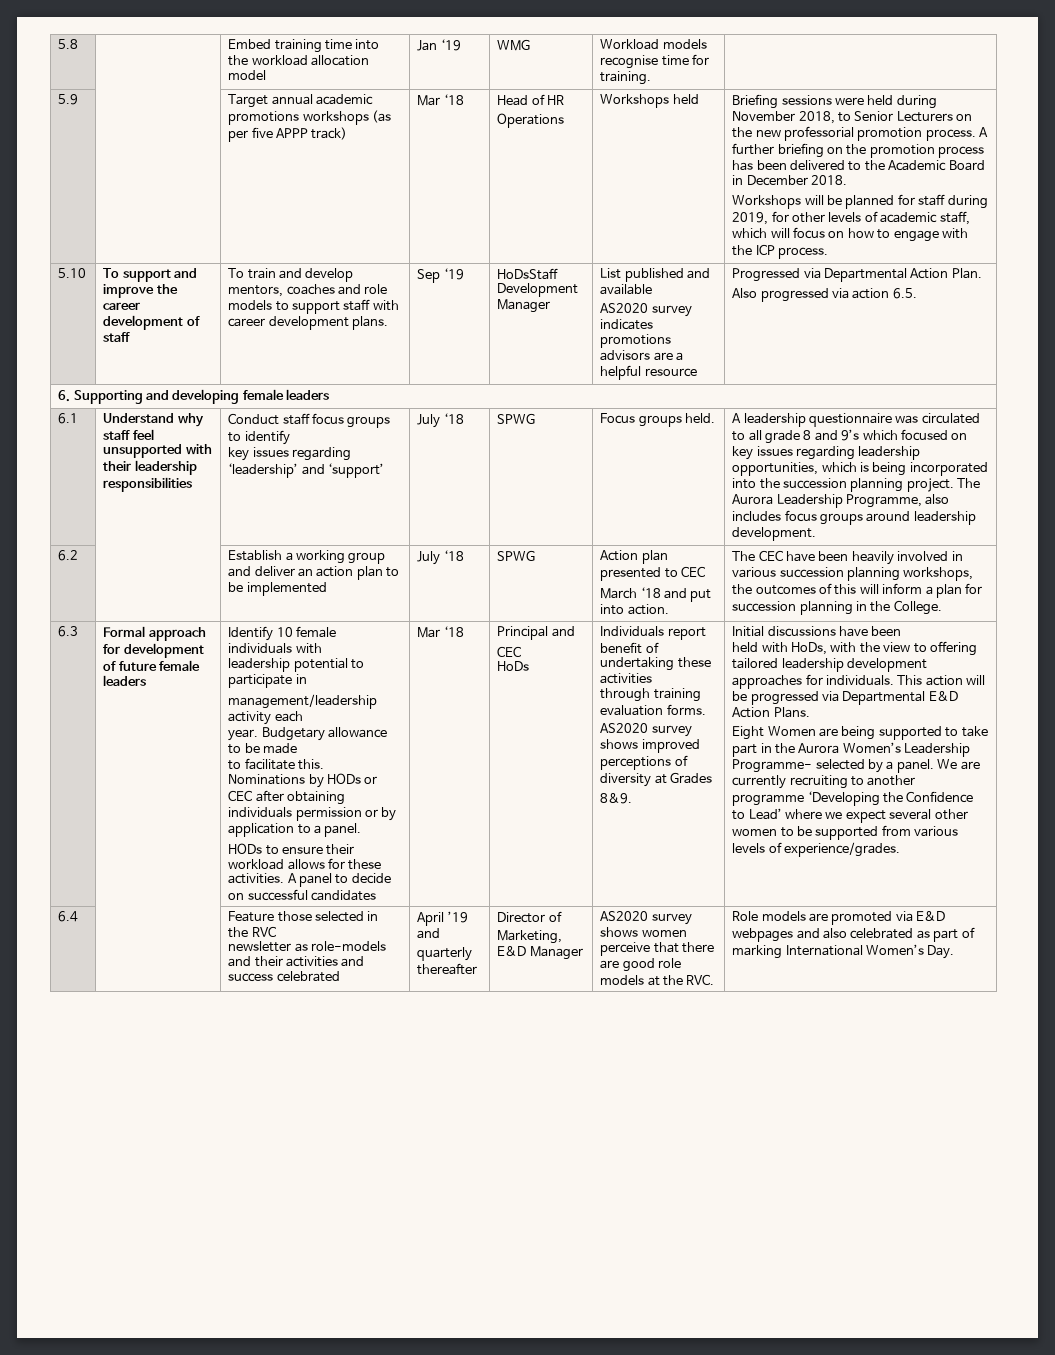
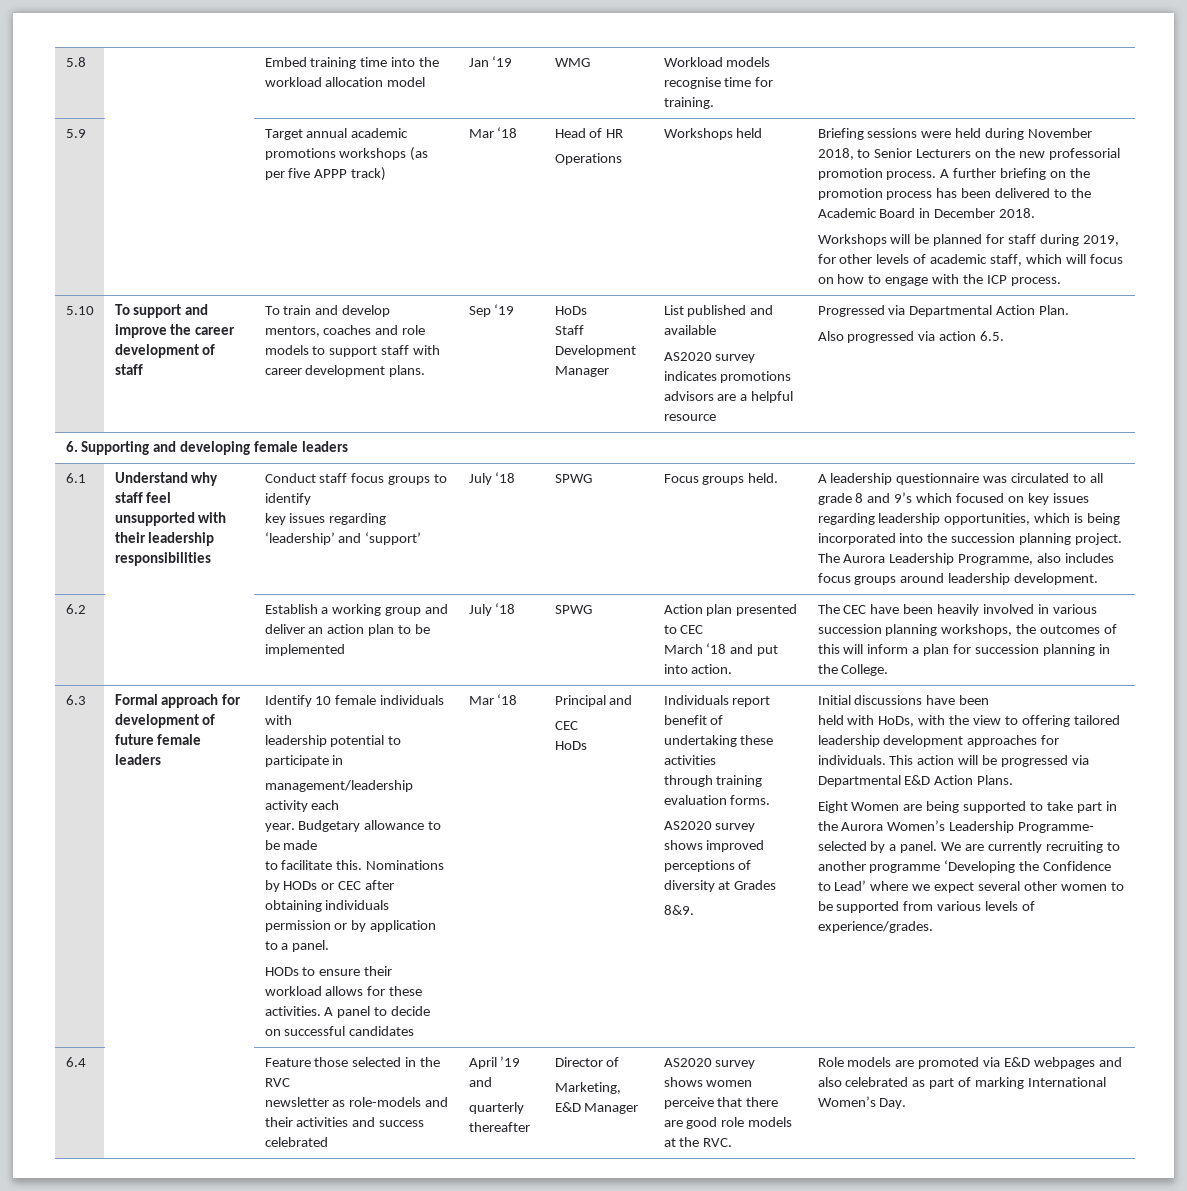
- Sep ‘19 | HoDsStaff Development Manager
+ Sep ‘19 | HoDs
+ Staff Development Manager

